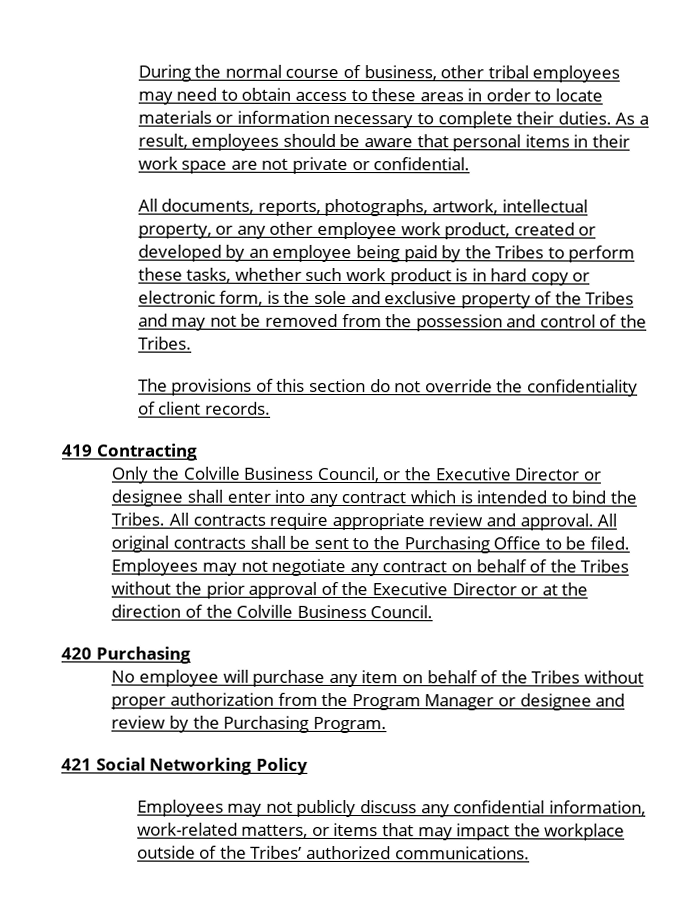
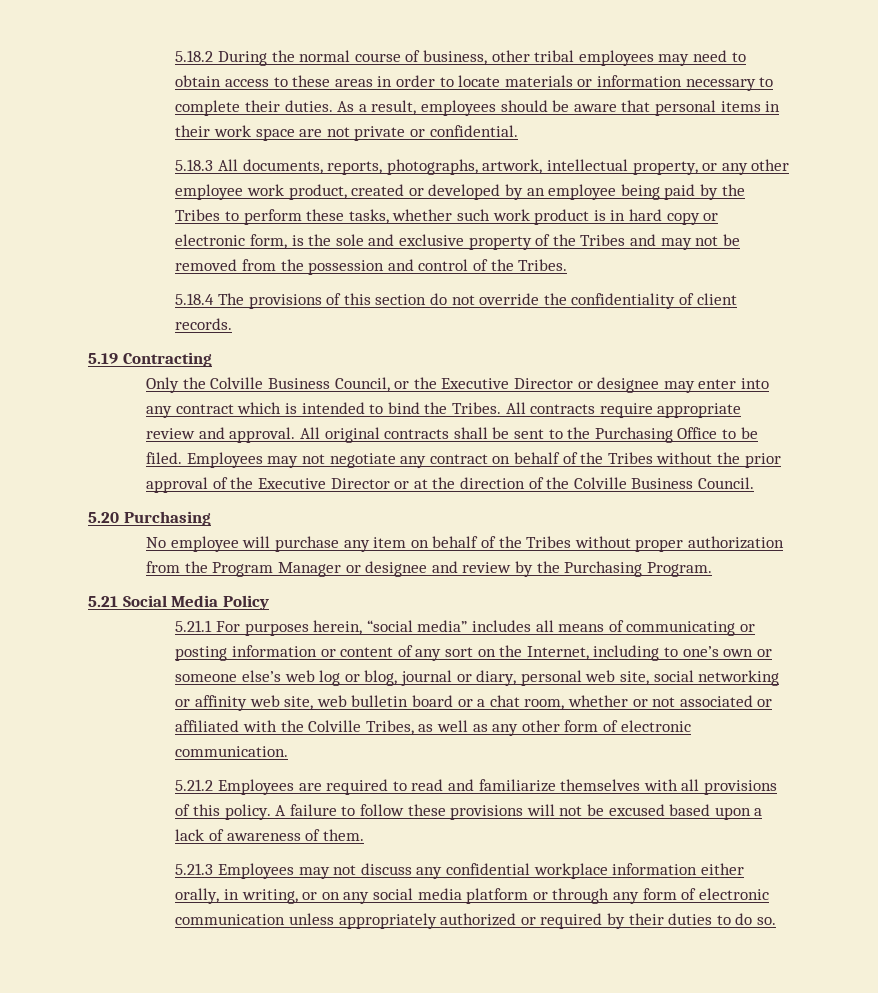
- During the normal course of business, other tribal employees may need to obtain access to these areas in order to locate materials or information necessary to complete their duties.
+ 5.18.2 During the normal course of business, other tribal employees may need to obtain access to these areas in order to locate materials or information necessary to complete their duties.
- All documents, reports, photographs, artwork, intellectual property, or any other employee work product, created or developed by an employee being paid by the Tribes to perform these tasks, whether such work product is in hard copy or electronic form, is the sole and exclusive property of the Tribes and may not be removed from the possession and control of the Tribes.
+ 5.18.3 All documents, reports, photographs, artwork, intellectual property, or any other employee work product, created or developed by an employee being paid by the Tribes to perform these tasks, whether such work product is in hard copy or electronic form, is the sole and exclusive property of the Tribes and may not be removed from the possession and control of the Tribes.
- The provisions of this section do not override the confidentiality of client records.
+ 5.18.4 The provisions of this section do not override the confidentiality of client records.
- 419 Contracting
+ 5.19 Contracting
- Only the Colville Business Council, or the Executive Director or designee shall enter into any contract which is intended to bind the Tribes.
+ Only the Colville Business Council, or the Executive Director or designee may enter into any contract which is intended to bind the Tribes.
- 420 Purchasing
+ 5.20 Purchasing
- 421 Social Networking Policy
- Employees may not publicly discuss any confidential information, work-related matters, or items that may impact the workplace outside of the Tribes’ authorized communications.
+ 5.21 Social Media Policy
+ 5.21.1 For purposes herein, “social media” includes all means of communicating or posting information or content of any sort on the Internet, including to one’s own or someone else’s web log or blog, journal or diary, personal web site, social networking or affinity web site, web bulletin board or a chat room, whether or not associated or affiliated with the Colville Tribes, as well as any other form of electronic communication.
+ 5.21.2 Employees are required to read and familiarize themselves with all provisions of this policy. A failure to follow these provisions will not be excused based upon a lack of awareness of them.
+ 5.21.3 Employees may not discuss any confidential workplace information either orally, in writing, or on any social media platform or through any form of electronic communication unless appropriately authorized or required by their duties to do so.

